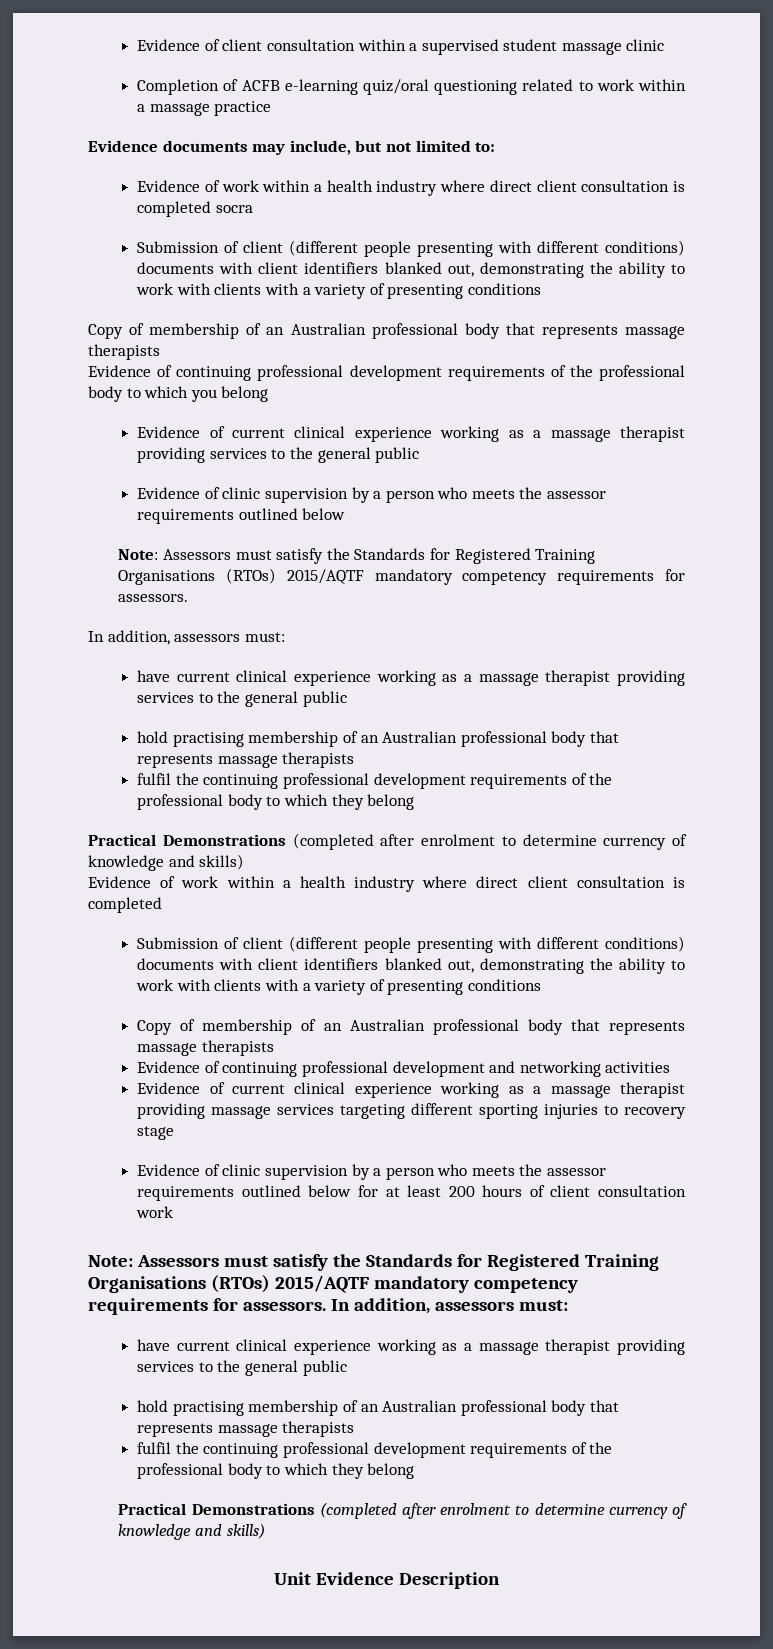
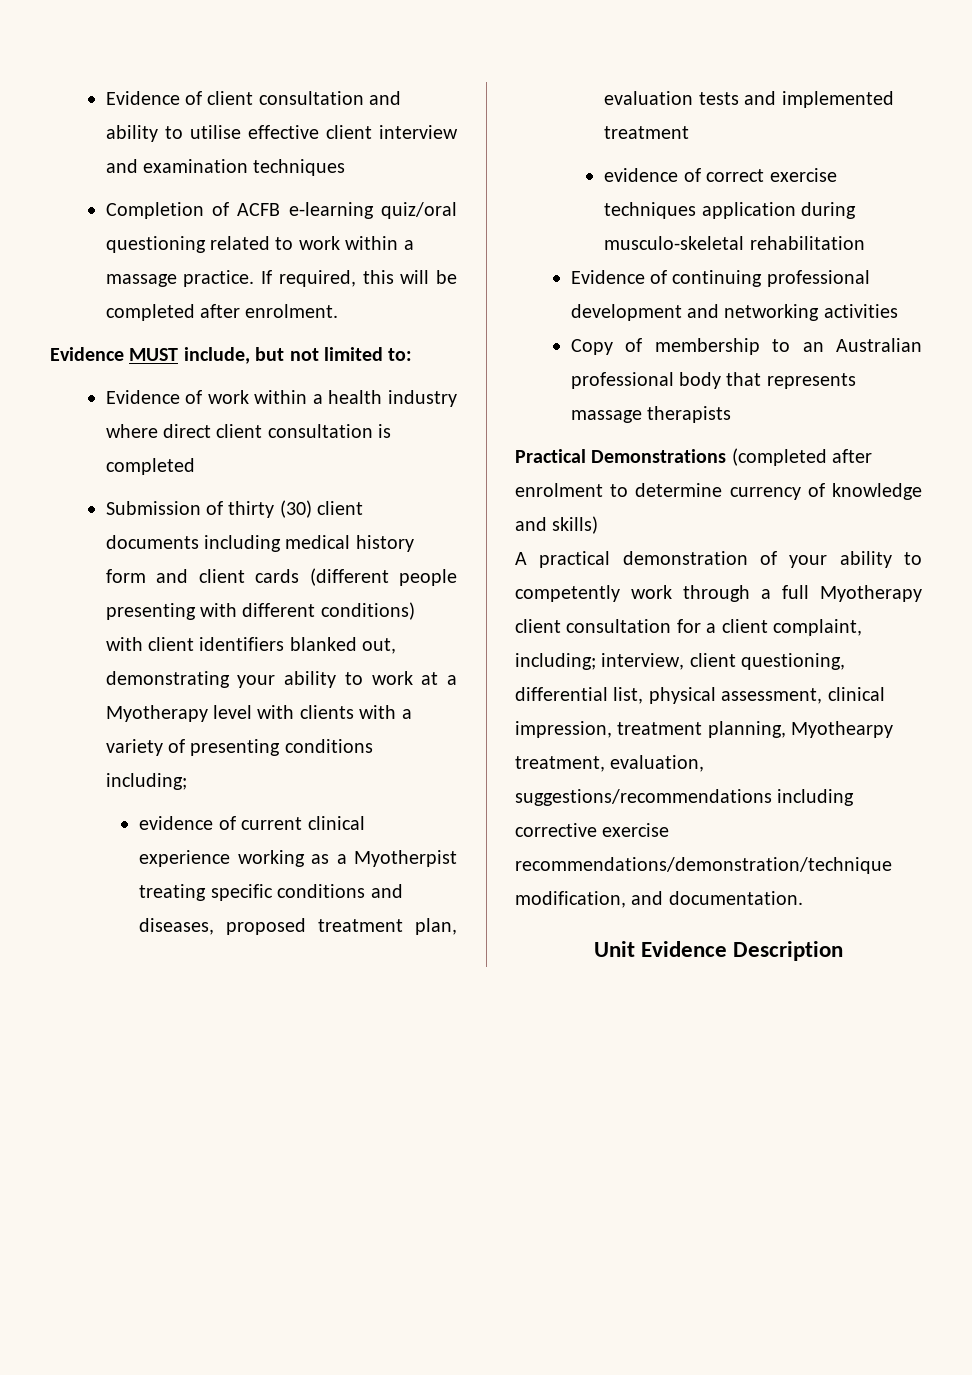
- Evidence of client consultation within a supervised student massage clinic
+ Evidence of client consultation and ability to utilise effective client interview and examination techniques
- Completion of ACFB e-learning quiz/oral questioning related to work within a massage practice
- Evidence documents may include, but not limited to:
+ Completion of ACFB e-learning quiz/oral questioning related to work within a massage practice. If required, this will be completed after enrolment.
+ Evidence MUST include, but not limited to:
- Evidence of work within a health industry where direct client consultation is completed socra
- Submission of client (different people presenting with different conditions) documents with client identifiers blanked out, demonstrating the ability to work with clients with a variety of presenting conditions
- Copy of membership of an Australian professional body that represents massage therapists
- Evidence of continuing professional development requirements of the professional body to which you belong
- Evidence of current clinical experience working as a massage therapist providing services to the general public
- Evidence of clinic supervision by a person who meets the assessor requirements outlined below
- Note: Assessors must satisfy the Standards for Registered Training Organisations (RTOs) 2015/AQTF mandatory competency requirements for assessors.
- In addition, assessors must:
- have current clinical experience working as a massage therapist providing services to the general public
- hold practising membership of an Australian professional body that represents massage therapists
- fulfil the continuing professional development requirements of the professional body to which they belong
+ Evidence of work within a health industry where direct client consultation is completed
+ Submission of thirty (30) client documents including medical history form and client cards (different people presenting with different conditions) with client identifiers blanked out, demonstrating your ability to work at a Myotherapy level with clients with a variety of presenting conditions including;
+ evidence of current clinical experience working as a Myotherpist treating specific conditions and diseases, proposed treatment plan, evaluation tests and implemented treatment
+ evidence of correct exercise techniques application during musculo-skeletal rehabilitation
+ Evidence of continuing professional development and networking activities
+ Copy of membership to an Australian professional body that represents massage therapists
  Practical Demonstrations (completed after enrolment to determine currency of knowledge and skills)
- Evidence of work within a health industry where direct client consultation is completed
- Submission of client (different people presenting with different conditions) documents with client identifiers blanked out, demonstrating the ability to work with clients with a variety of presenting conditions
- Copy of membership of an Australian professional body that represents massage therapists
- Evidence of continuing professional development and networking activities
- Evidence of current clinical experience working as a massage therapist providing massage services targeting different sporting injuries to recovery stage
- Evidence of clinic supervision by a person who meets the assessor requirements outlined below for at least 200 hours of client consultation work
- Note: Assessors must satisfy the Standards for Registered Training Organisations (RTOs) 2015/AQTF mandatory competency requirements for assessors. In addition, assessors must:
- have current clinical experience working as a massage therapist providing services to the general public
- hold practising membership of an Australian professional body that represents massage therapists
- fulfil the continuing professional development requirements of the professional body to which they belong
- Practical Demonstrations (completed after enrolment to determine currency of knowledge and skills)
+ A practical demonstration of your ability to competently work through a full Myotherapy client consultation for a client complaint, including; interview, client questioning, differential list, physical assessment, clinical impression, treatment planning, Myothearpy treatment, evaluation, suggestions/recommendations including corrective exercise recommendations/demonstration/technique modification, and documentation.

